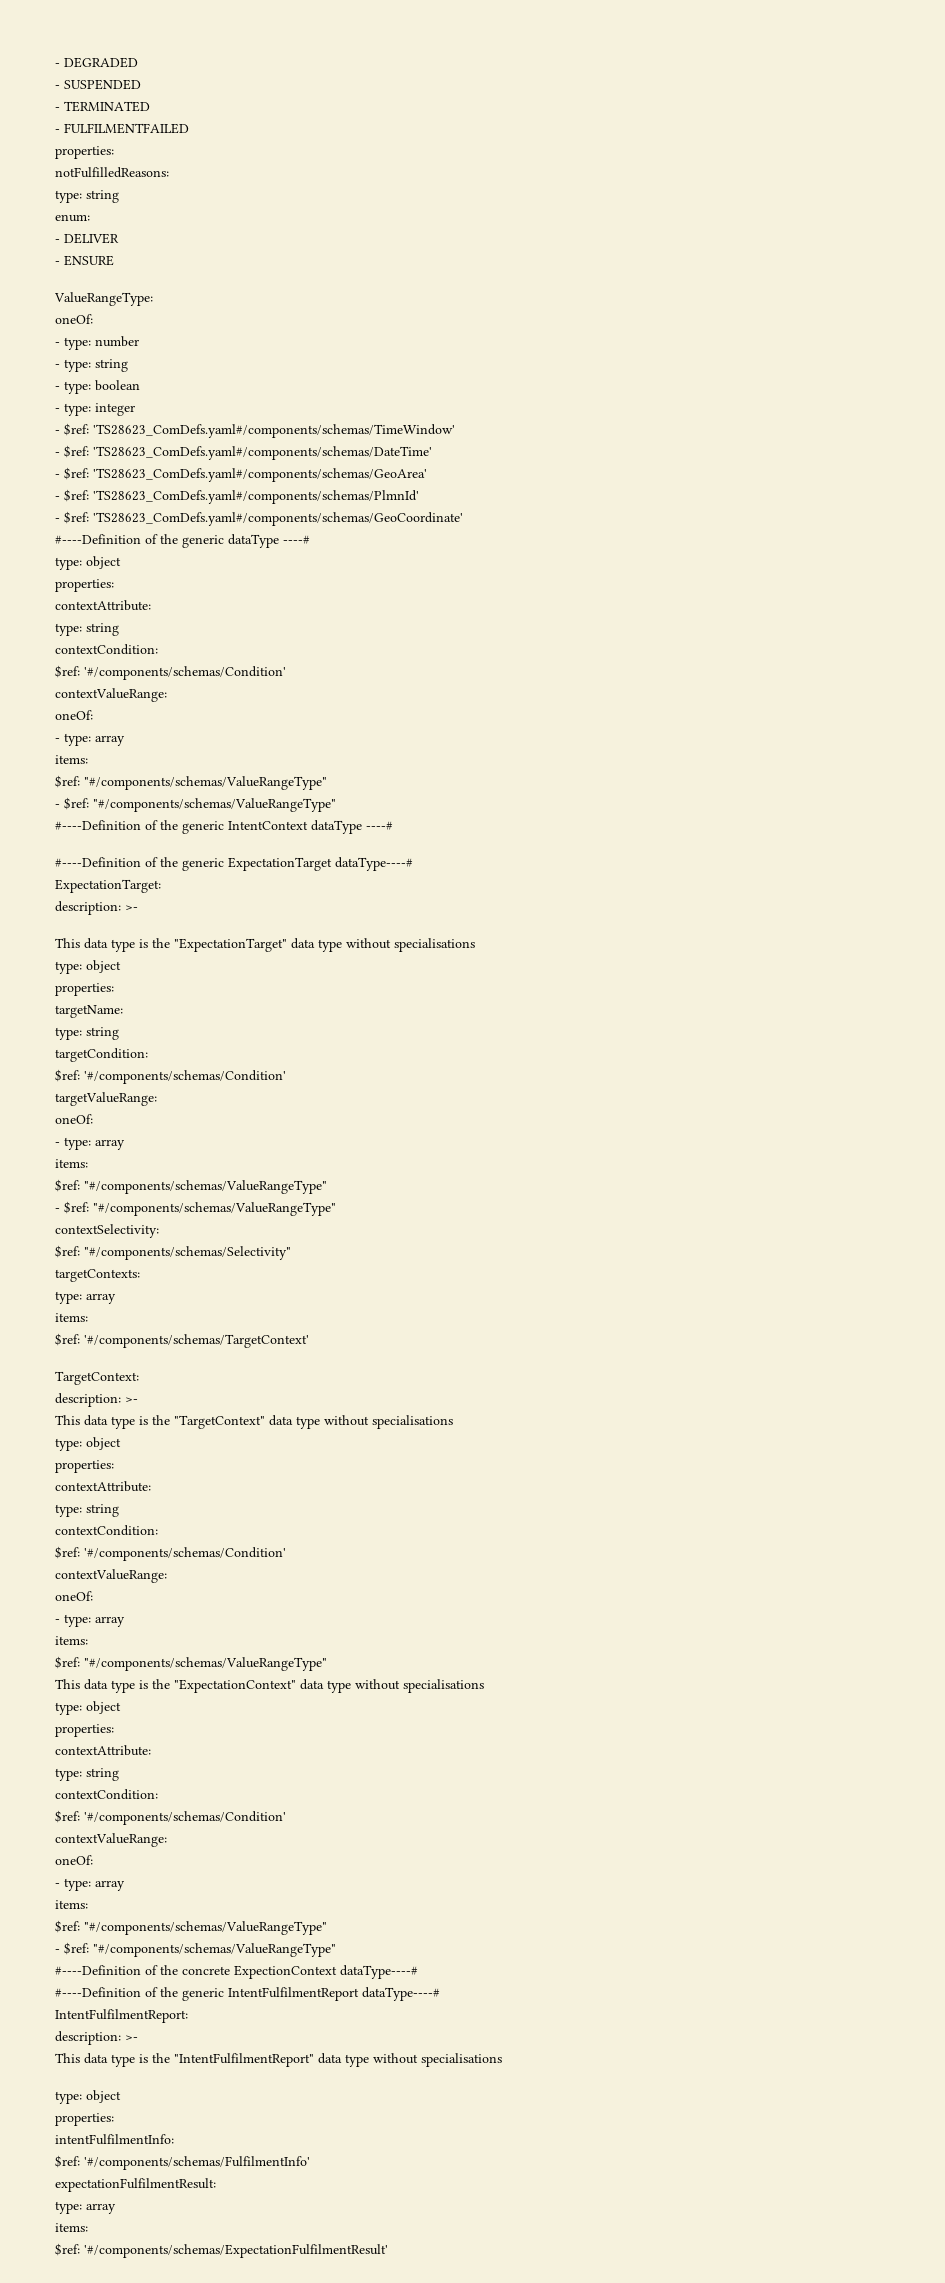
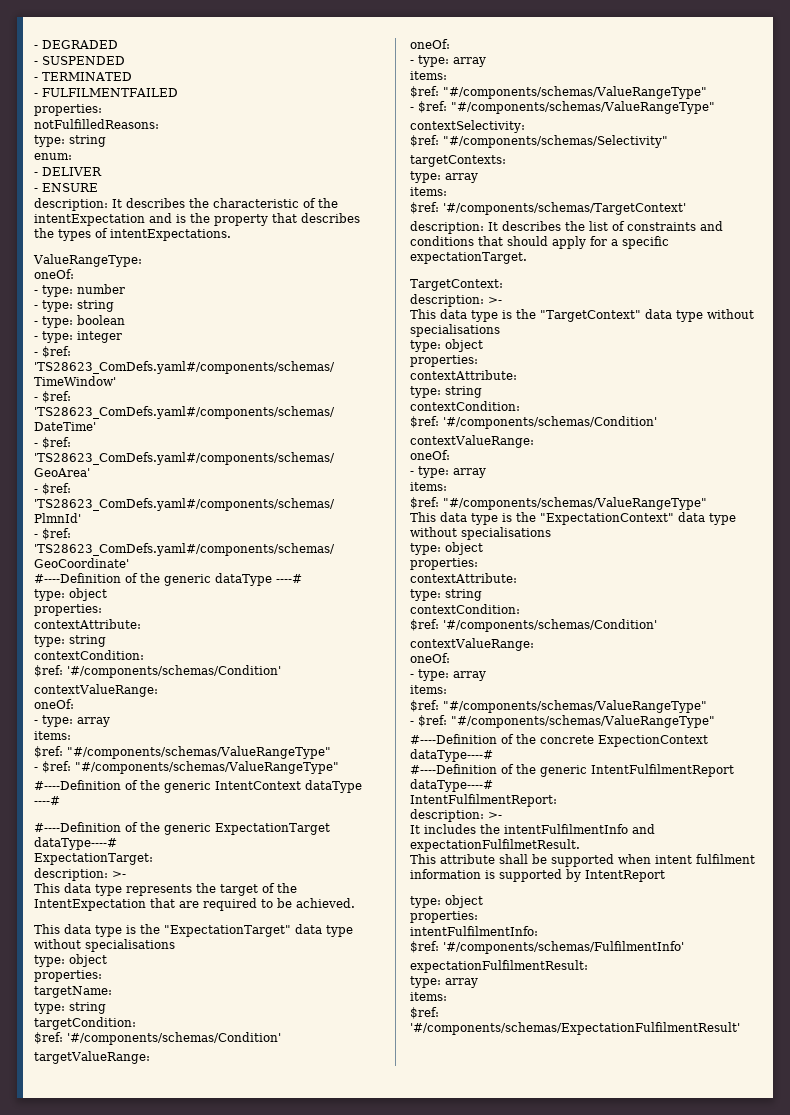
+ description: It describes the characteristic of the intentExpectation and is the property that describes the types of intentExpectations.
+ This data type represents the target of the IntentExpectation that are required to be achieved.
+ description: It describes the list of constraints and conditions that should apply for a specific expectationTarget.
- This data type is the "IntentFulfilmentReport" data type without specialisations
+ It includes the intentFulfilmentInfo and expectationFulfilmetResult.
+ This attribute shall be supported when intent fulfilment information is supported by IntentReport

